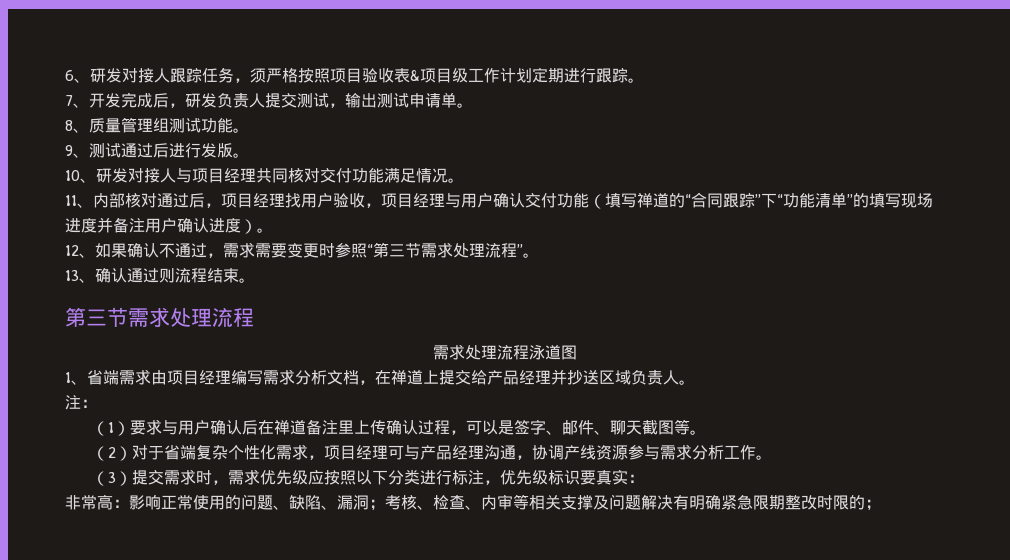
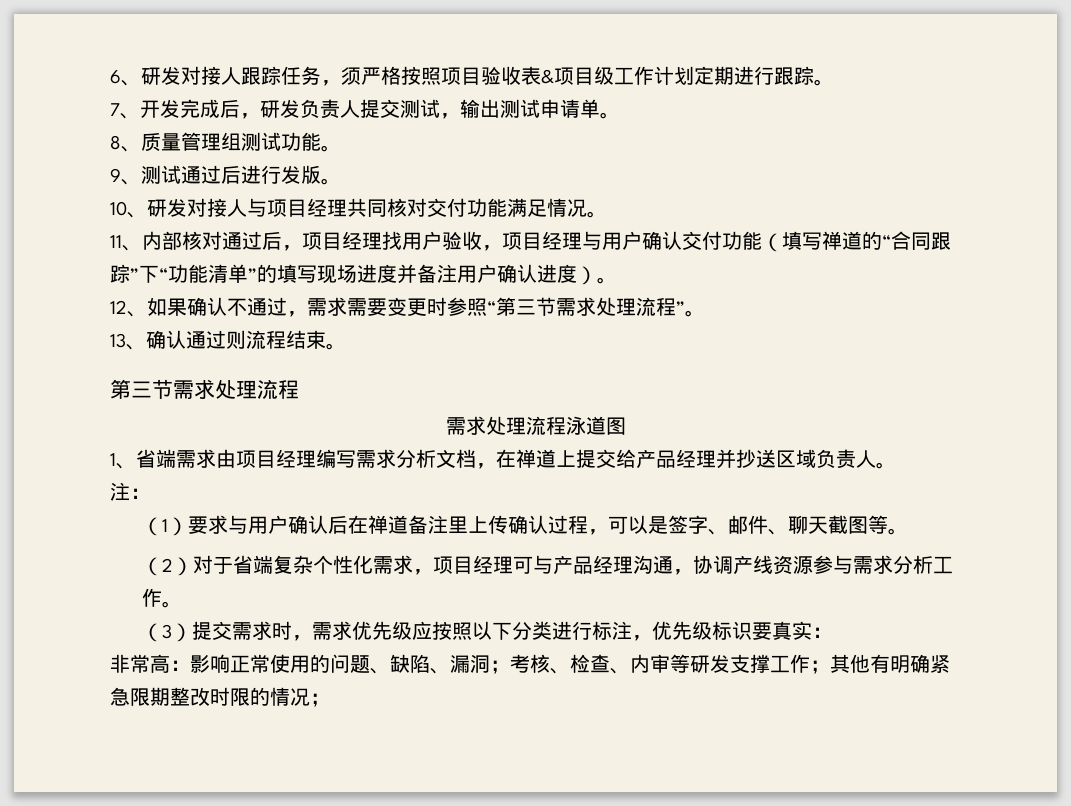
- 非常高：影响正常使用的问题、缺陷、漏洞；考核、检查、内审等相关支撑及问题解决有明确紧急限期整改时限的；
+ 非常高：影响正常使用的问题、缺陷、漏洞；考核、检查、内审等研发支撑工作；其他有明确紧急限期整改时限的情况；

